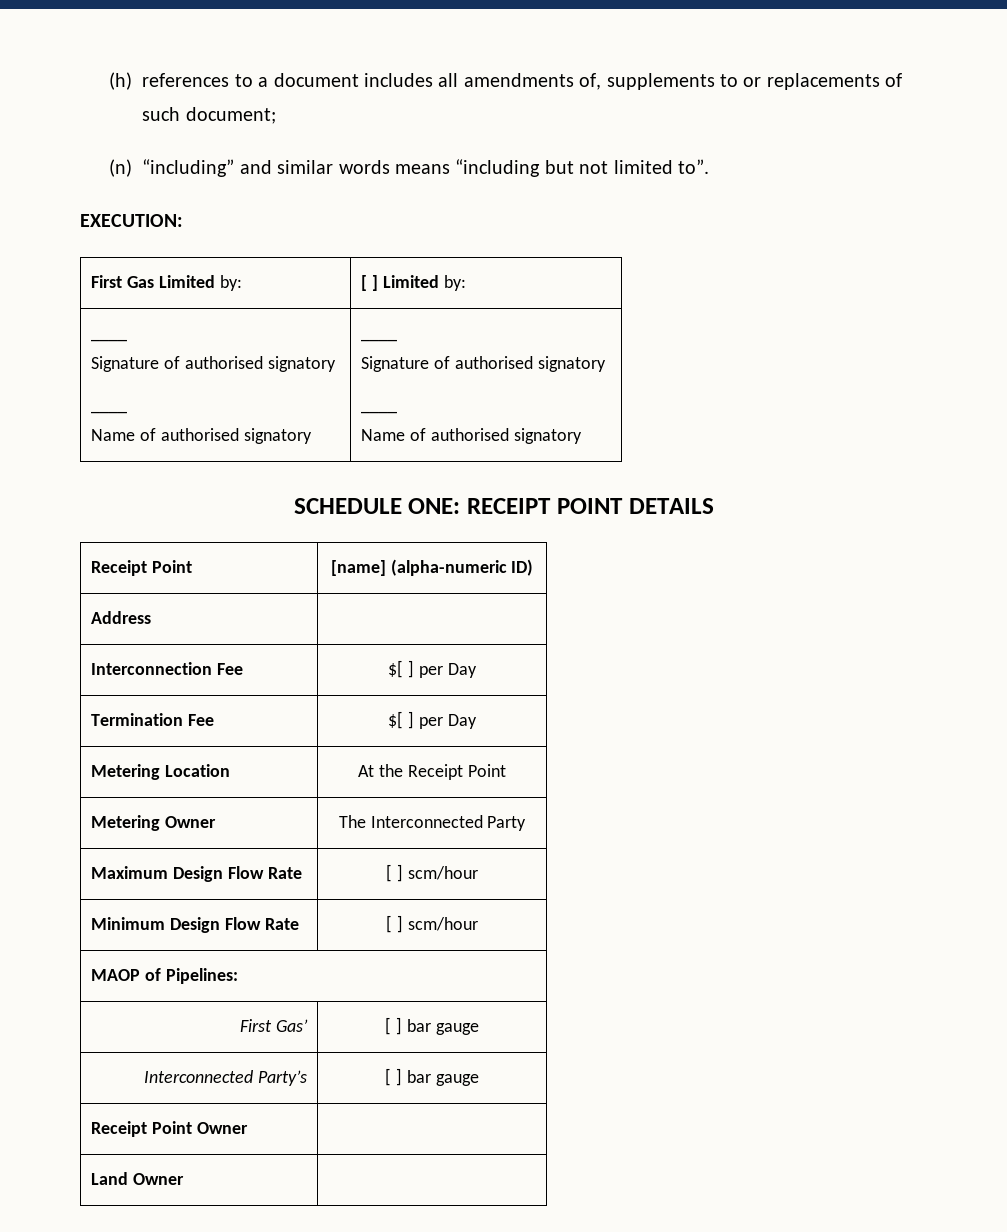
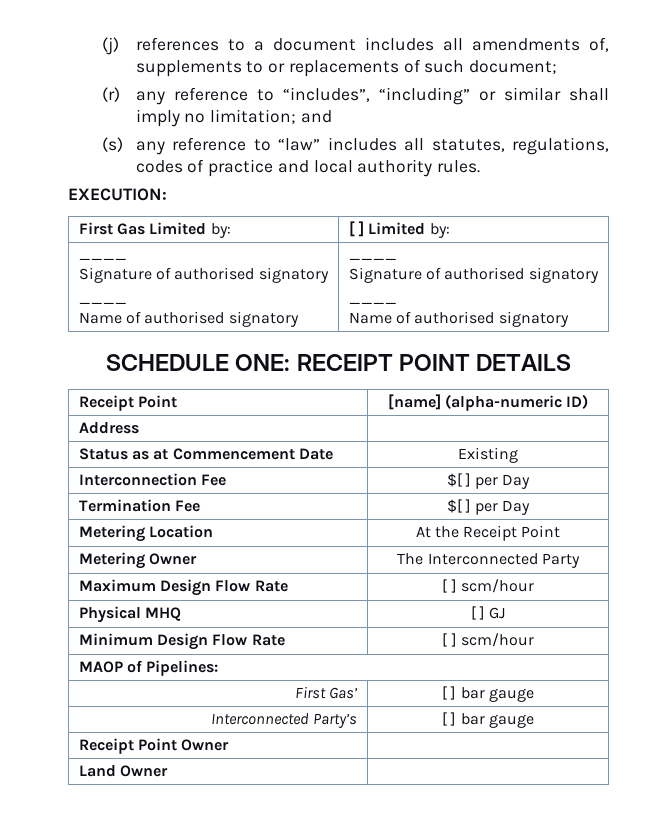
- (h) references to a document includes all amendments of, supplements to or replacements of such document;
+ (j) references to a document includes all amendments of, supplements to or replacements of such document;
- (n) “including” and similar words means “including but not limited to”.
+ (r) any reference to “includes”, “including” or similar shall imply no limitation; and
+ (s) any reference to “law” includes all statutes, regulations, codes of practice and local authority rules.
+ Status as at Commencement Date | Existing
+ Physical MHQ | [ ] GJ

